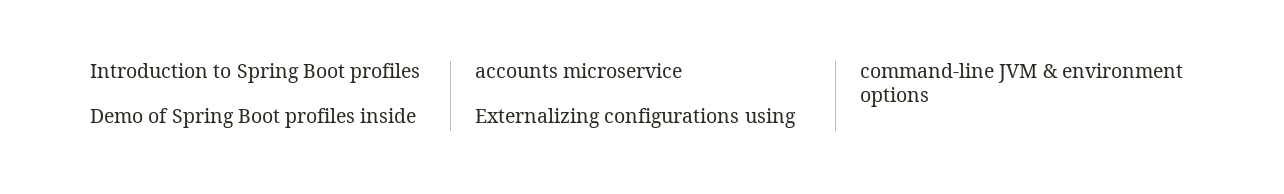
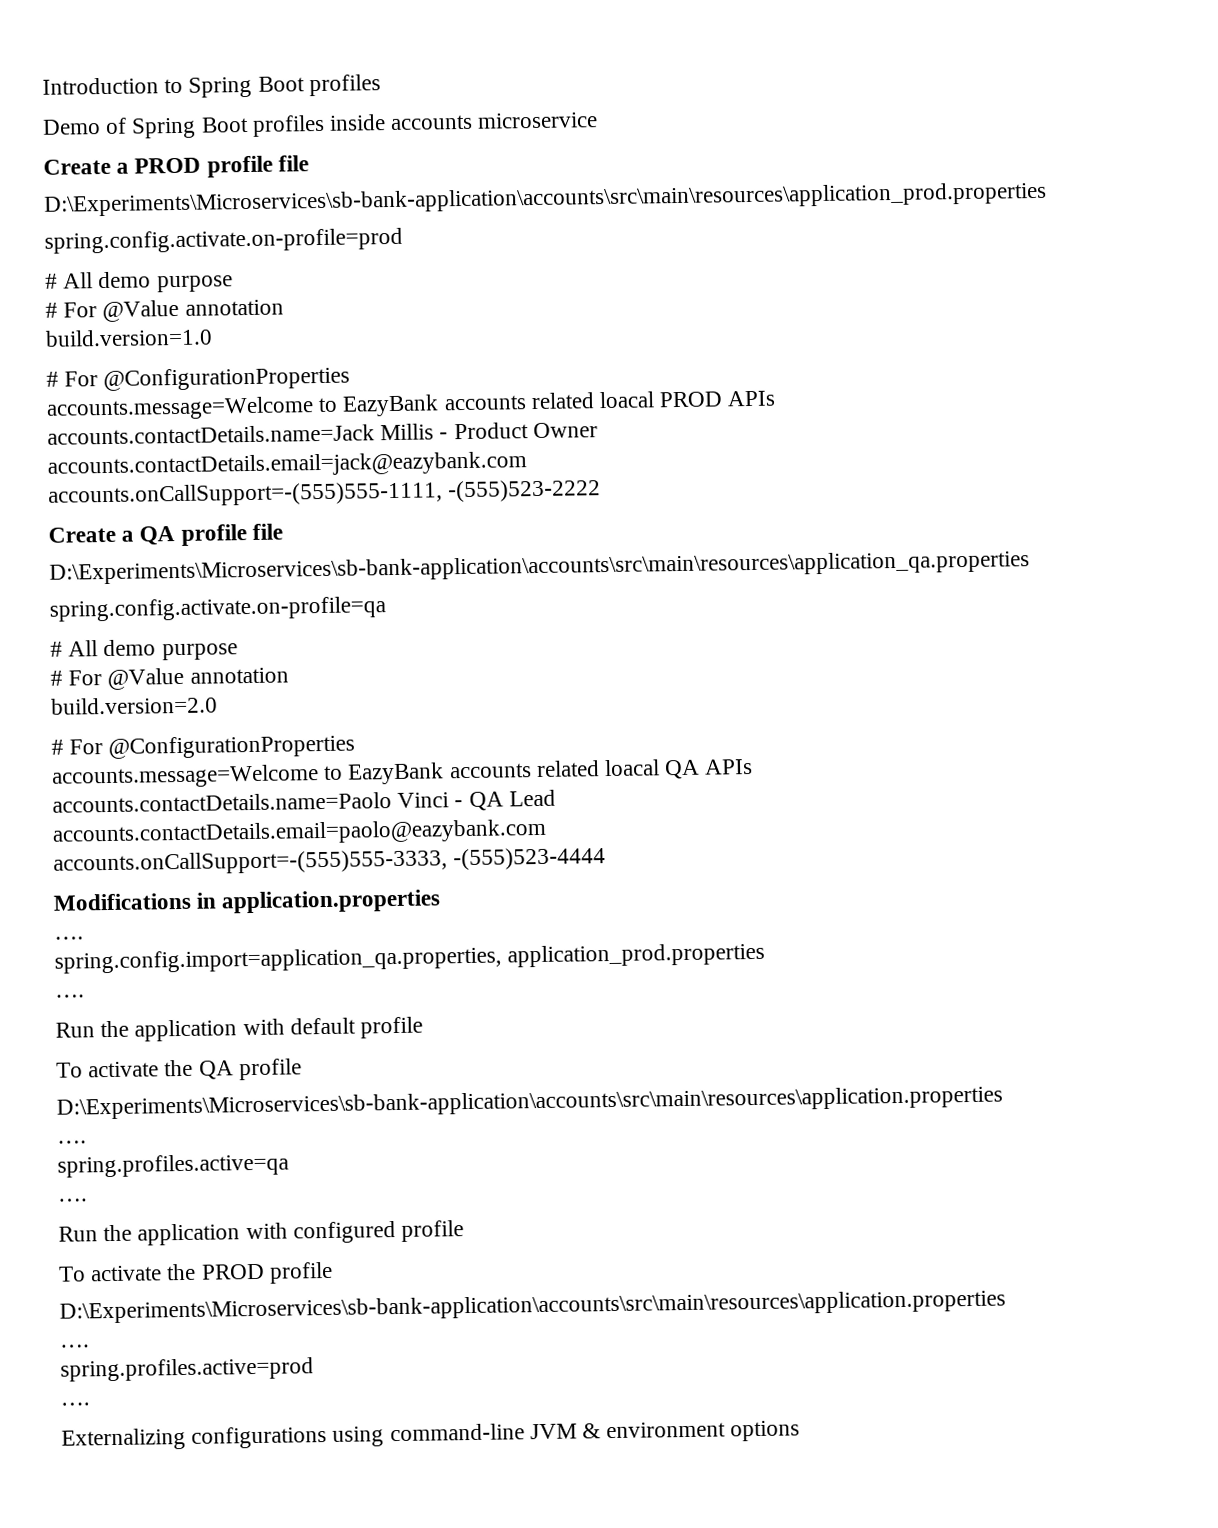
+ Create a PROD profile file
+ D:\Experiments\Microservices\sb-bank-application\accounts\src\main\resources\application_prod.properties
+ spring.config.activate.on-profile=prod
+ # All demo purpose
+ # For @Value annotation
+ build.version=1.0
+ # For @ConfigurationProperties
+ accounts.message=Welcome to EazyBank accounts related loacal PROD APIs
+ accounts.contactDetails.name=Jack Millis - Product Owner
+ accounts.contactDetails.email=jack@eazybank.com
+ accounts.onCallSupport=-(555)555-1111, -(555)523-2222
+ Create a QA profile file
+ D:\Experiments\Microservices\sb-bank-application\accounts\src\main\resources\application_qa.properties
+ spring.config.activate.on-profile=qa
+ # All demo purpose
+ # For @Value annotation
+ build.version=2.0
+ # For @ConfigurationProperties
+ accounts.message=Welcome to EazyBank accounts related loacal QA APIs
+ accounts.contactDetails.name=Paolo Vinci - QA Lead
+ accounts.contactDetails.email=paolo@eazybank.com
+ accounts.onCallSupport=-(555)555-3333, -(555)523-4444
+ Modifications in application.properties
+ ….
+ spring.config.import=application_qa.properties, application_prod.properties
+ ….
+ Run the application with default profile
+ To activate the QA profile
+ D:\Experiments\Microservices\sb-bank-application\accounts\src\main\resources\application.properties
+ ….
+ spring.profiles.active=qa
+ ….
+ Run the application with configured profile
+ To activate the PROD profile
+ D:\Experiments\Microservices\sb-bank-application\accounts\src\main\resources\application.properties
+ ….
+ spring.profiles.active=prod
+ ….

